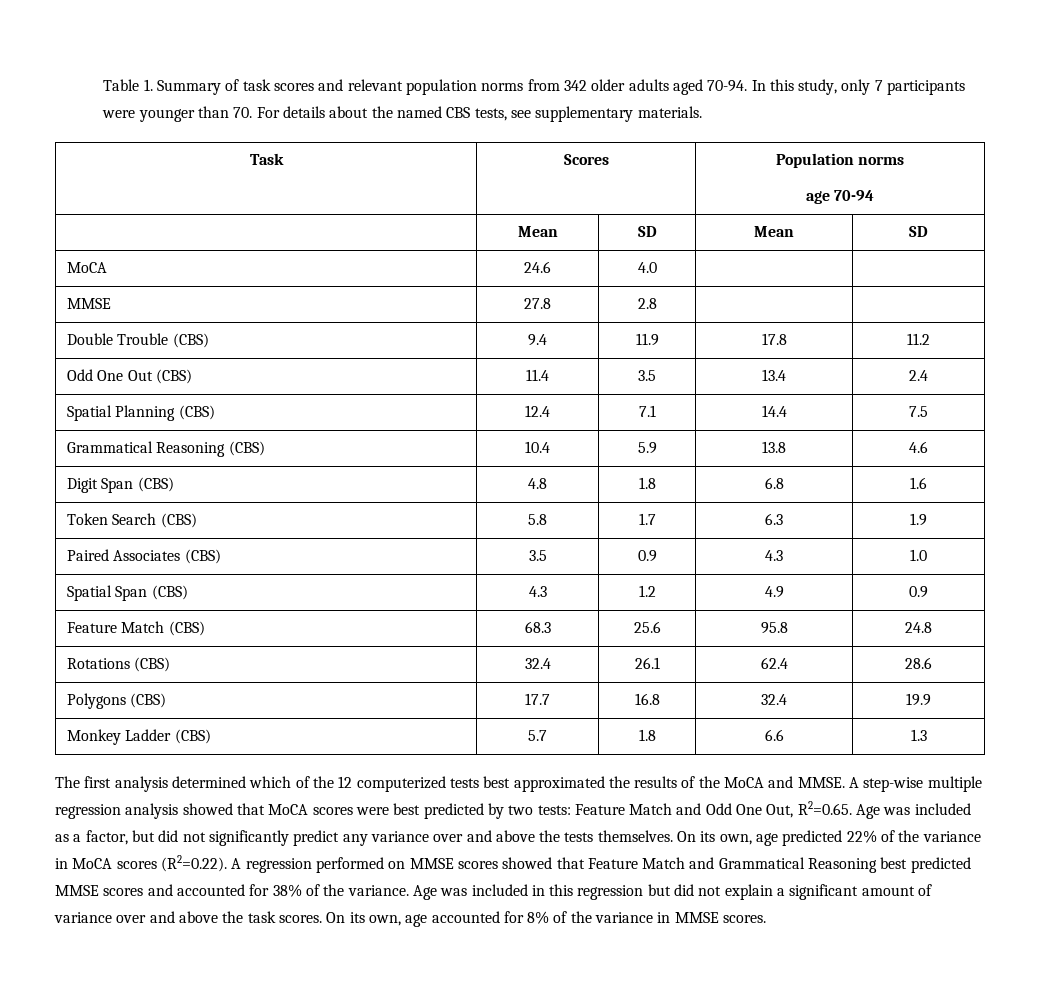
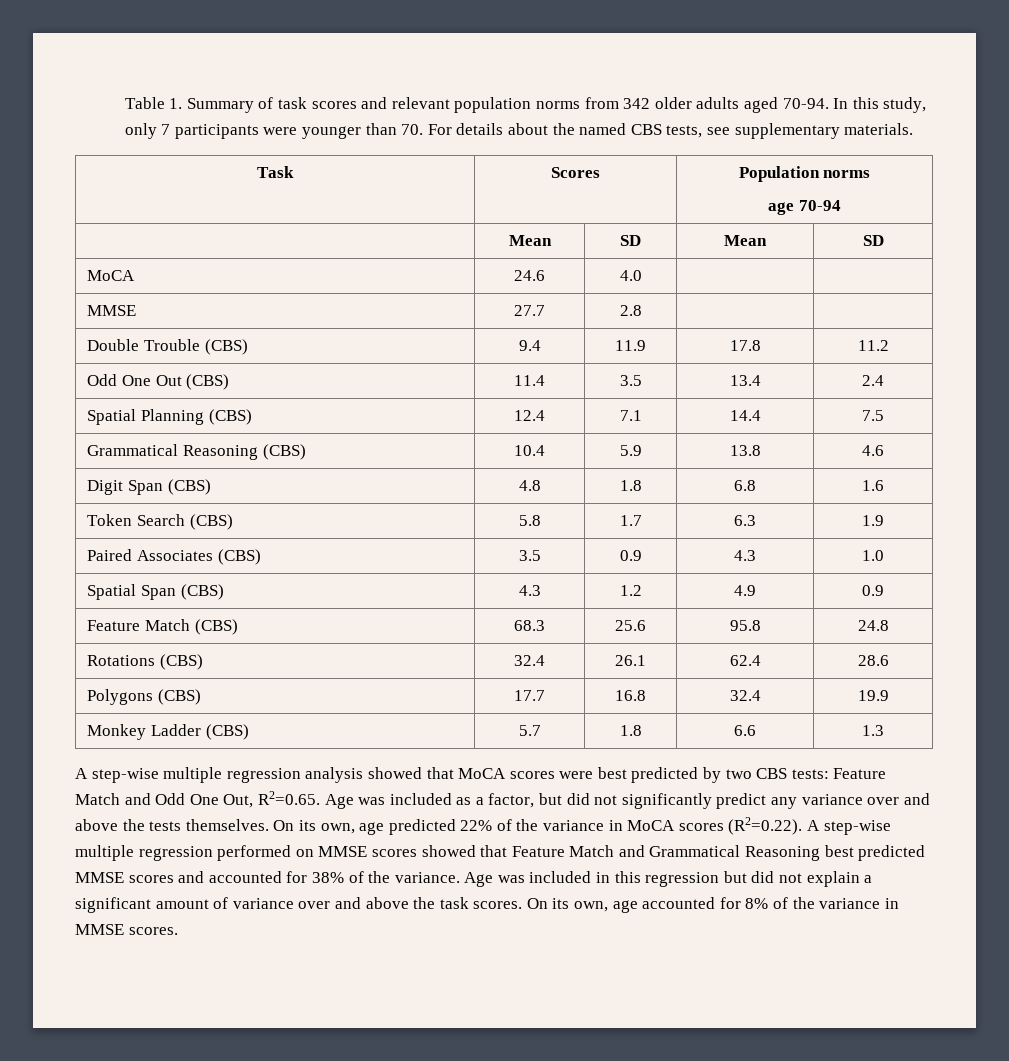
- MMSE | 27.8 | 2.8 | |
+ MMSE | 27.7 | 2.8 | |
- The first analysis determined which of the 12 computerized tests best approximated the results of the MoCA and MMSE. A step-wise multiple regression analysis showed that MoCA scores were best predicted by two tests: Feature Match and Odd One Out, R2=0.65. Age was included as a factor, but did not significantly predict any variance over and above the tests themselves.
+ A step-wise multiple regression analysis showed that MoCA scores were best predicted by two CBS tests: Feature Match and Odd One Out, R2=0.65. Age was included as a factor, but did not significantly predict any variance over and above the tests themselves.
- On its own, age predicted 22% of the variance in MoCA scores (R2=0.22). A regression performed on MMSE scores showed that Feature Match and Grammatical Reasoning best predicted MMSE scores and accounted for 38% of the variance.
+ On its own, age predicted 22% of the variance in MoCA scores (R2=0.22). A step-wise multiple regression performed on MMSE scores showed that Feature Match and Grammatical Reasoning best predicted MMSE scores and accounted for 38% of the variance.

